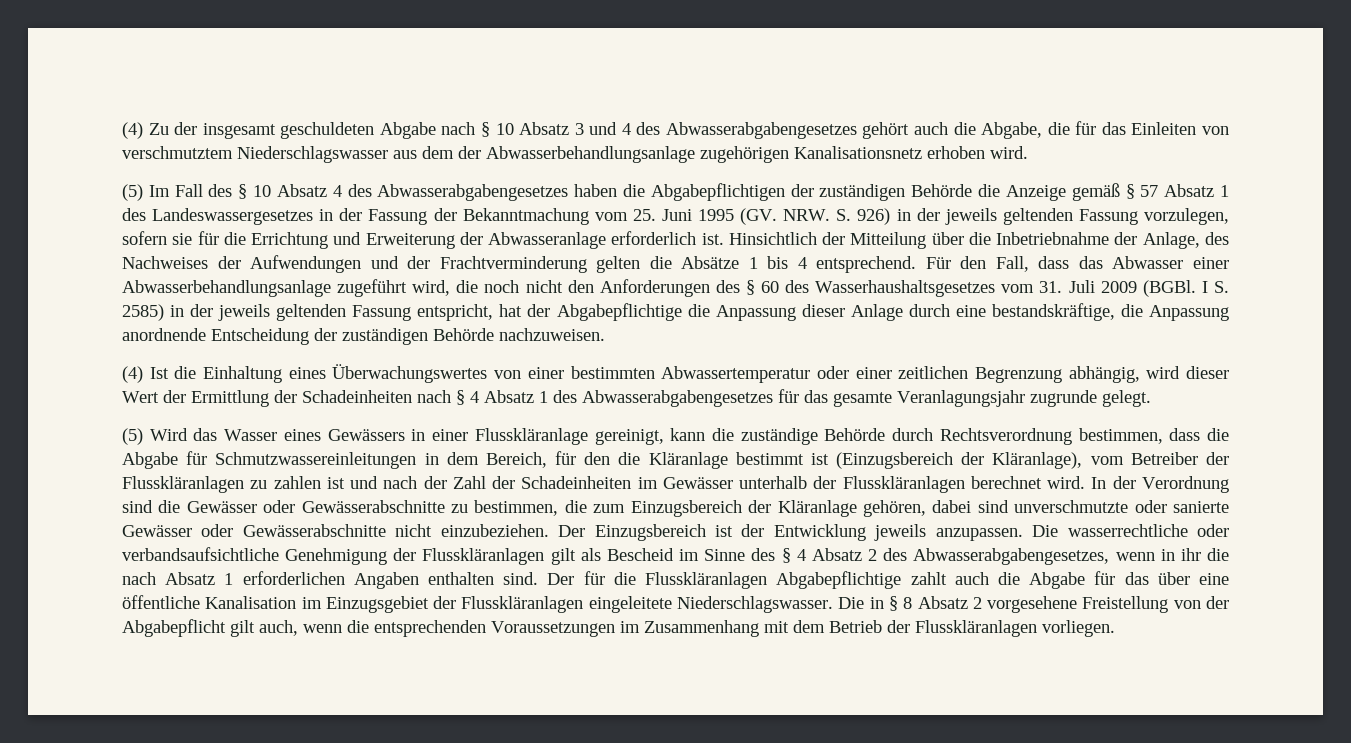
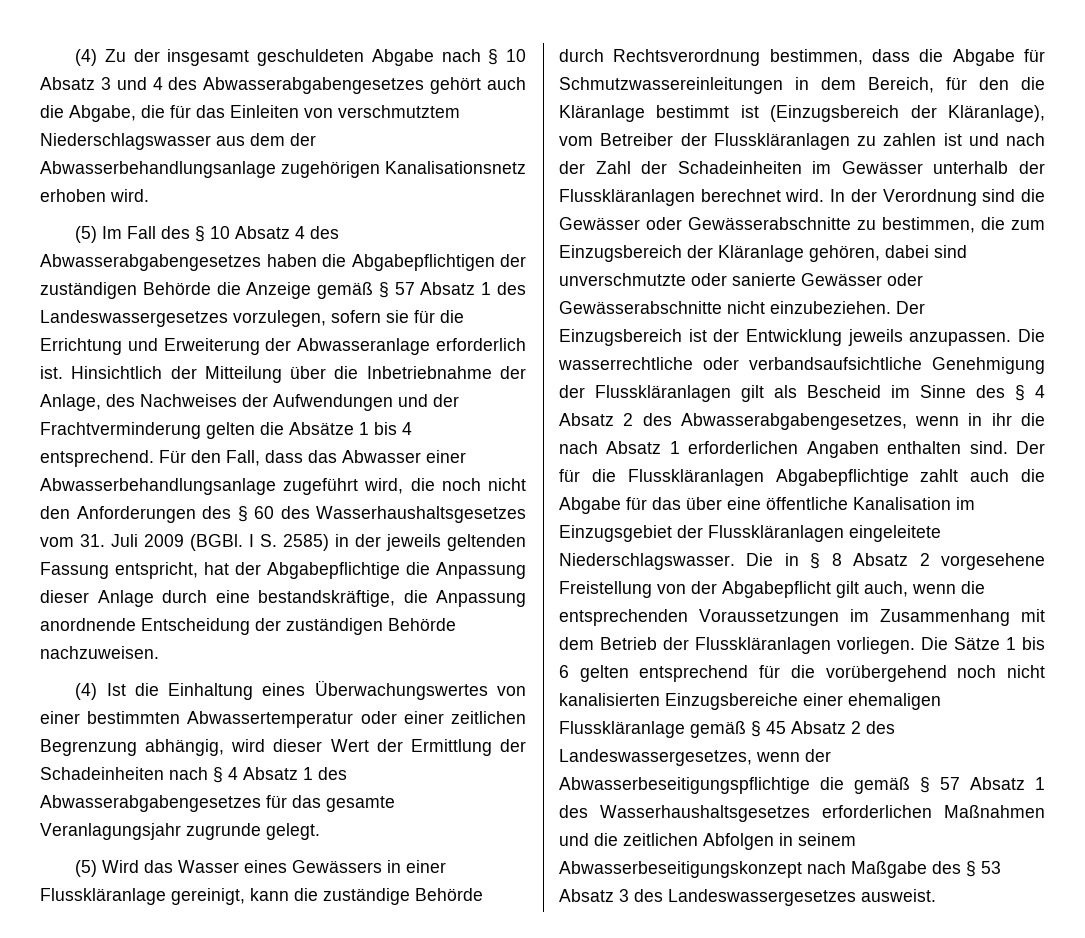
- (5) Im Fall des § 10 Absatz 4 des Abwasserabgabengesetzes haben die Abgabepflichtigen der zuständigen Behörde die Anzeige gemäß § 57 Absatz 1 des Landeswassergesetzes in der Fassung der Bekanntmachung vom 25. Juni 1995 (GV. NRW. S. 926) in der jeweils geltenden Fassung vorzulegen, sofern sie für die Errichtung und Erweiterung der Abwasseranlage erforderlich ist.
+ (5) Im Fall des § 10 Absatz 4 des Abwasserabgabengesetzes haben die Abgabepflichtigen der zuständigen Behörde die Anzeige gemäß § 57 Absatz 1 des Landeswassergesetzes vorzulegen, sofern sie für die Errichtung und Erweiterung der Abwasseranlage erforderlich ist.
+ Die Sätze 1 bis 6 gelten entsprechend für die vorübergehend noch nicht kanalisierten Einzugsbereiche einer ehemaligen Flusskläranlage gemäß § 45 Absatz 2 des Landeswassergesetzes, wenn der Abwasserbeseitigungspflichtige die gemäß § 57 Absatz 1 des Wasserhaushaltsgesetzes erforderlichen Maßnahmen und die zeitlichen Abfolgen in seinem Abwasserbeseitigungskonzept nach Maßgabe des § 53 Absatz 3 des Landeswassergesetzes ausweist.

